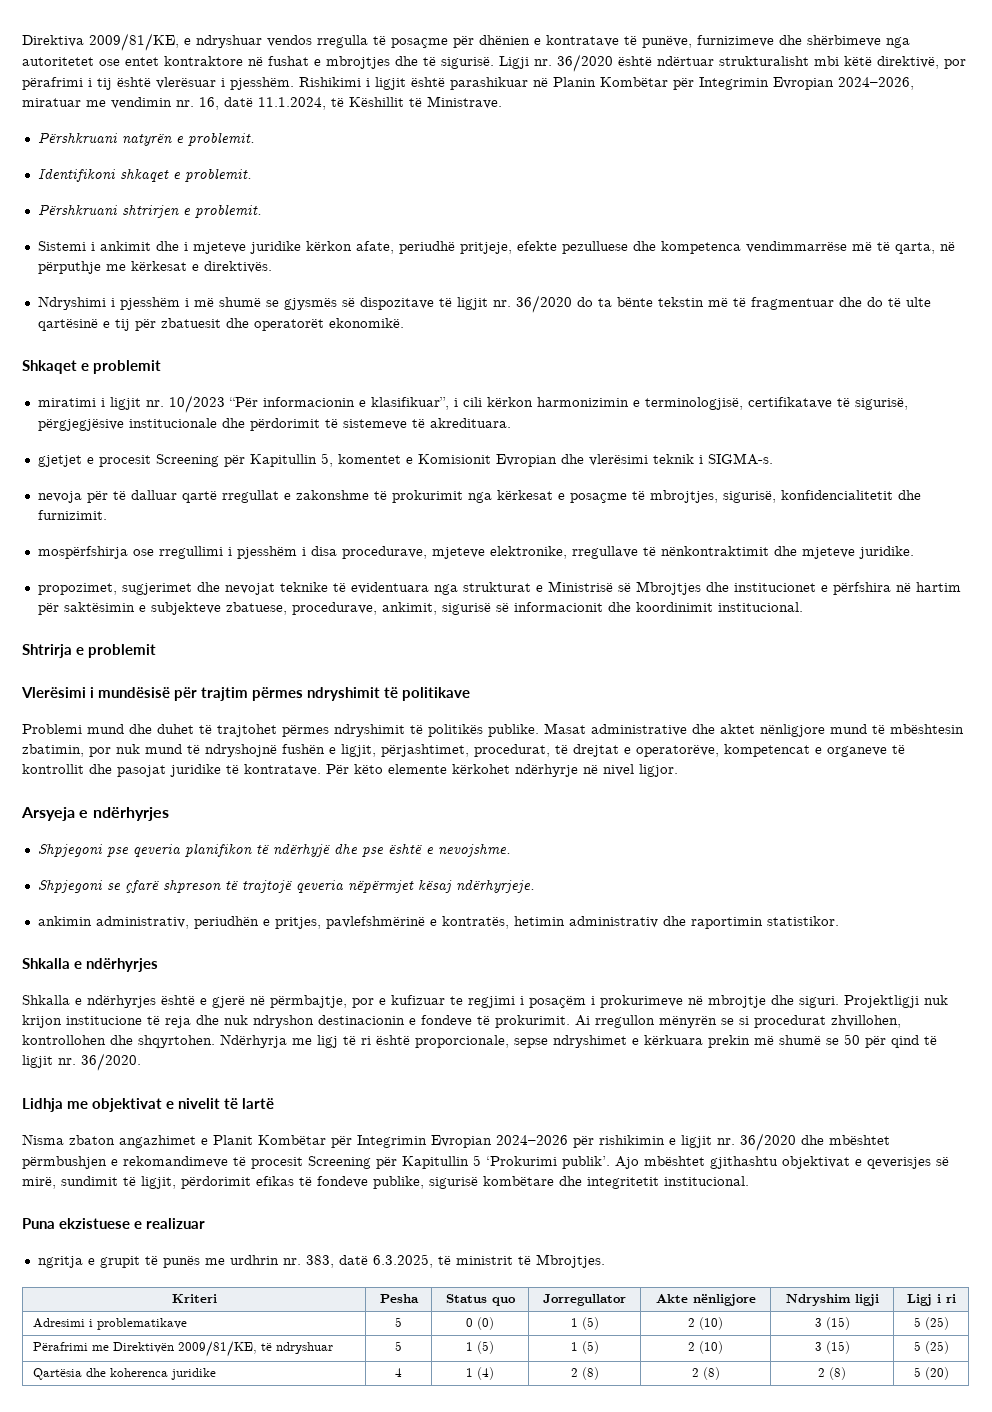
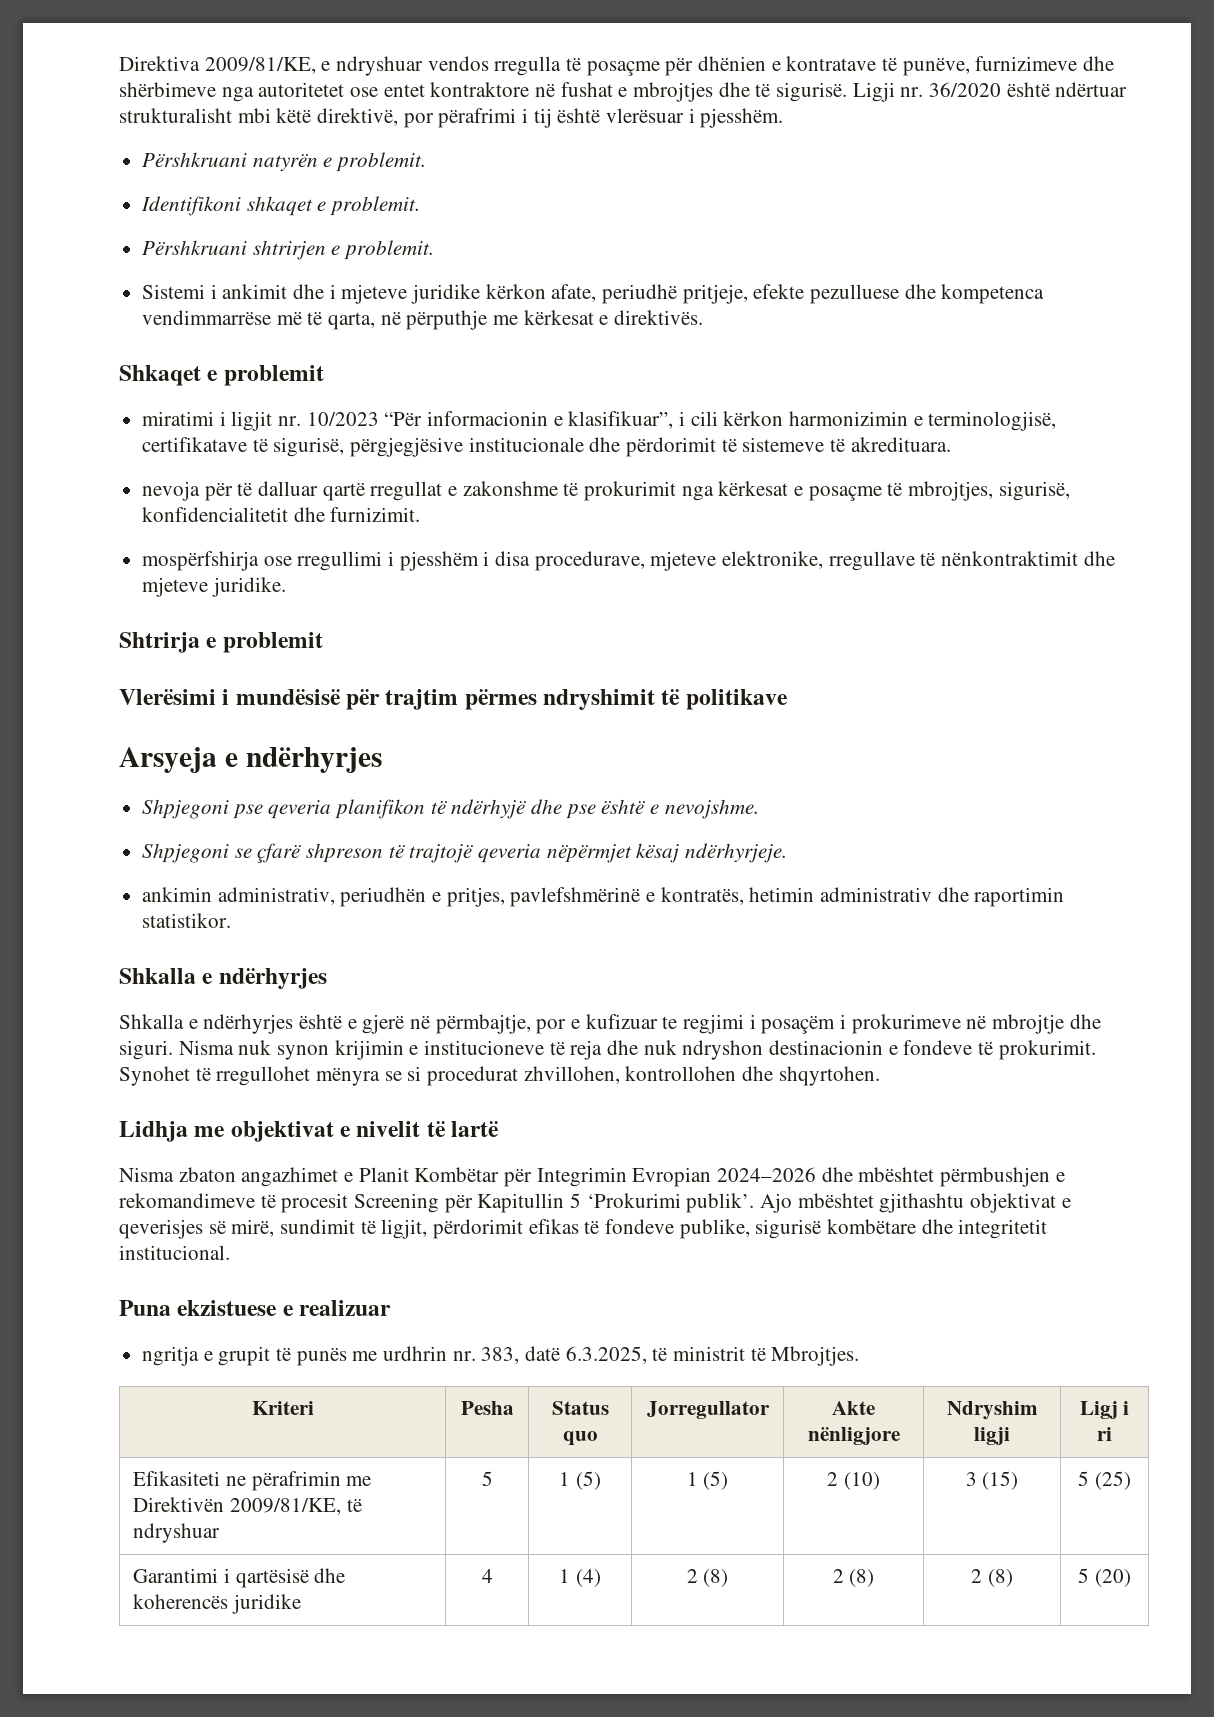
- Rishikimi i ligjit është parashikuar në Planin Kombëtar për Integrimin Evropian 2024–2026, miratuar me vendimin nr. 16, datë 11.1.2024, të Këshillit të Ministrave.
- Ndryshimi i pjesshëm i më shumë se gjysmës së dispozitave të ligjit nr. 36/2020 do ta bënte tekstin më të fragmentuar dhe do të ulte qartësinë e tij për zbatuesit dhe operatorët ekonomikë.
- gjetjet e procesit Screening për Kapitullin 5, komentet e Komisionit Evropian dhe vlerësimi teknik i SIGMA-s.
- propozimet, sugjerimet dhe nevojat teknike të evidentuara nga strukturat e Ministrisë së Mbrojtjes dhe institucionet e përfshira në hartim për saktësimin e subjekteve zbatuese, procedurave, ankimit, sigurisë së informacionit dhe koordinimit institucional.
- Problemi mund dhe duhet të trajtohet përmes ndryshimit të politikës publike. Masat administrative dhe aktet nënligjore mund të mbështesin zbatimin, por nuk mund të ndryshojnë fushën e ligjit, përjashtimet, procedurat, të drejtat e operatorëve, kompetencat e organeve të kontrollit dhe pasojat juridike të kontratave. Për këto elemente kërkohet ndërhyrje në nivel ligjor.
- Projektligji nuk krijon institucione të reja dhe nuk ndryshon destinacionin e fondeve të prokurimit.
+ Nisma nuk synon krijimin e institucioneve të reja dhe nuk ndryshon destinacionin e fondeve të prokurimit.
- Ai rregullon mënyrën se si procedurat zhvillohen, kontrollohen dhe shqyrtohen. Ndërhyrja me ligj të ri është proporcionale, sepse ndryshimet e kërkuara prekin më shumë se 50 për qind të ligjit nr. 36/2020.
+ Synohet të rregullohet mënyra se si procedurat zhvillohen, kontrollohen dhe shqyrtohen.
- Nisma zbaton angazhimet e Planit Kombëtar për Integrimin Evropian 2024–2026 për rishikimin e ligjit nr. 36/2020 dhe mbështet përmbushjen e rekomandimeve të procesit Screening për Kapitullin 5 ‘Prokurimi publik’.
+ Nisma zbaton angazhimet e Planit Kombëtar për Integrimin Evropian 2024–2026 dhe mbështet përmbushjen e rekomandimeve të procesit Screening për Kapitullin 5 ‘Prokurimi publik’.
- Adresimi i problematikave | 5 | 0 (0) | 1 (5) | 2 (10) | 3 (15) | 5 (25)
- Përafrimi me Direktivën 2009/81/KE, të ndryshuar | 5 | 1 (5) | 1 (5) | 2 (10) | 3 (15) | 5 (25)
+ Efikasiteti ne përafrimin me Direktivën 2009/81/KE, të ndryshuar | 5 | 1 (5) | 1 (5) | 2 (10) | 3 (15) | 5 (25)
- Qartësia dhe koherenca juridike | 4 | 1 (4) | 2 (8) | 2 (8) | 2 (8) | 5 (20)
+ Garantimi i qartësisë dhe koherencës juridike | 4 | 1 (4) | 2 (8) | 2 (8) | 2 (8) | 5 (20)

